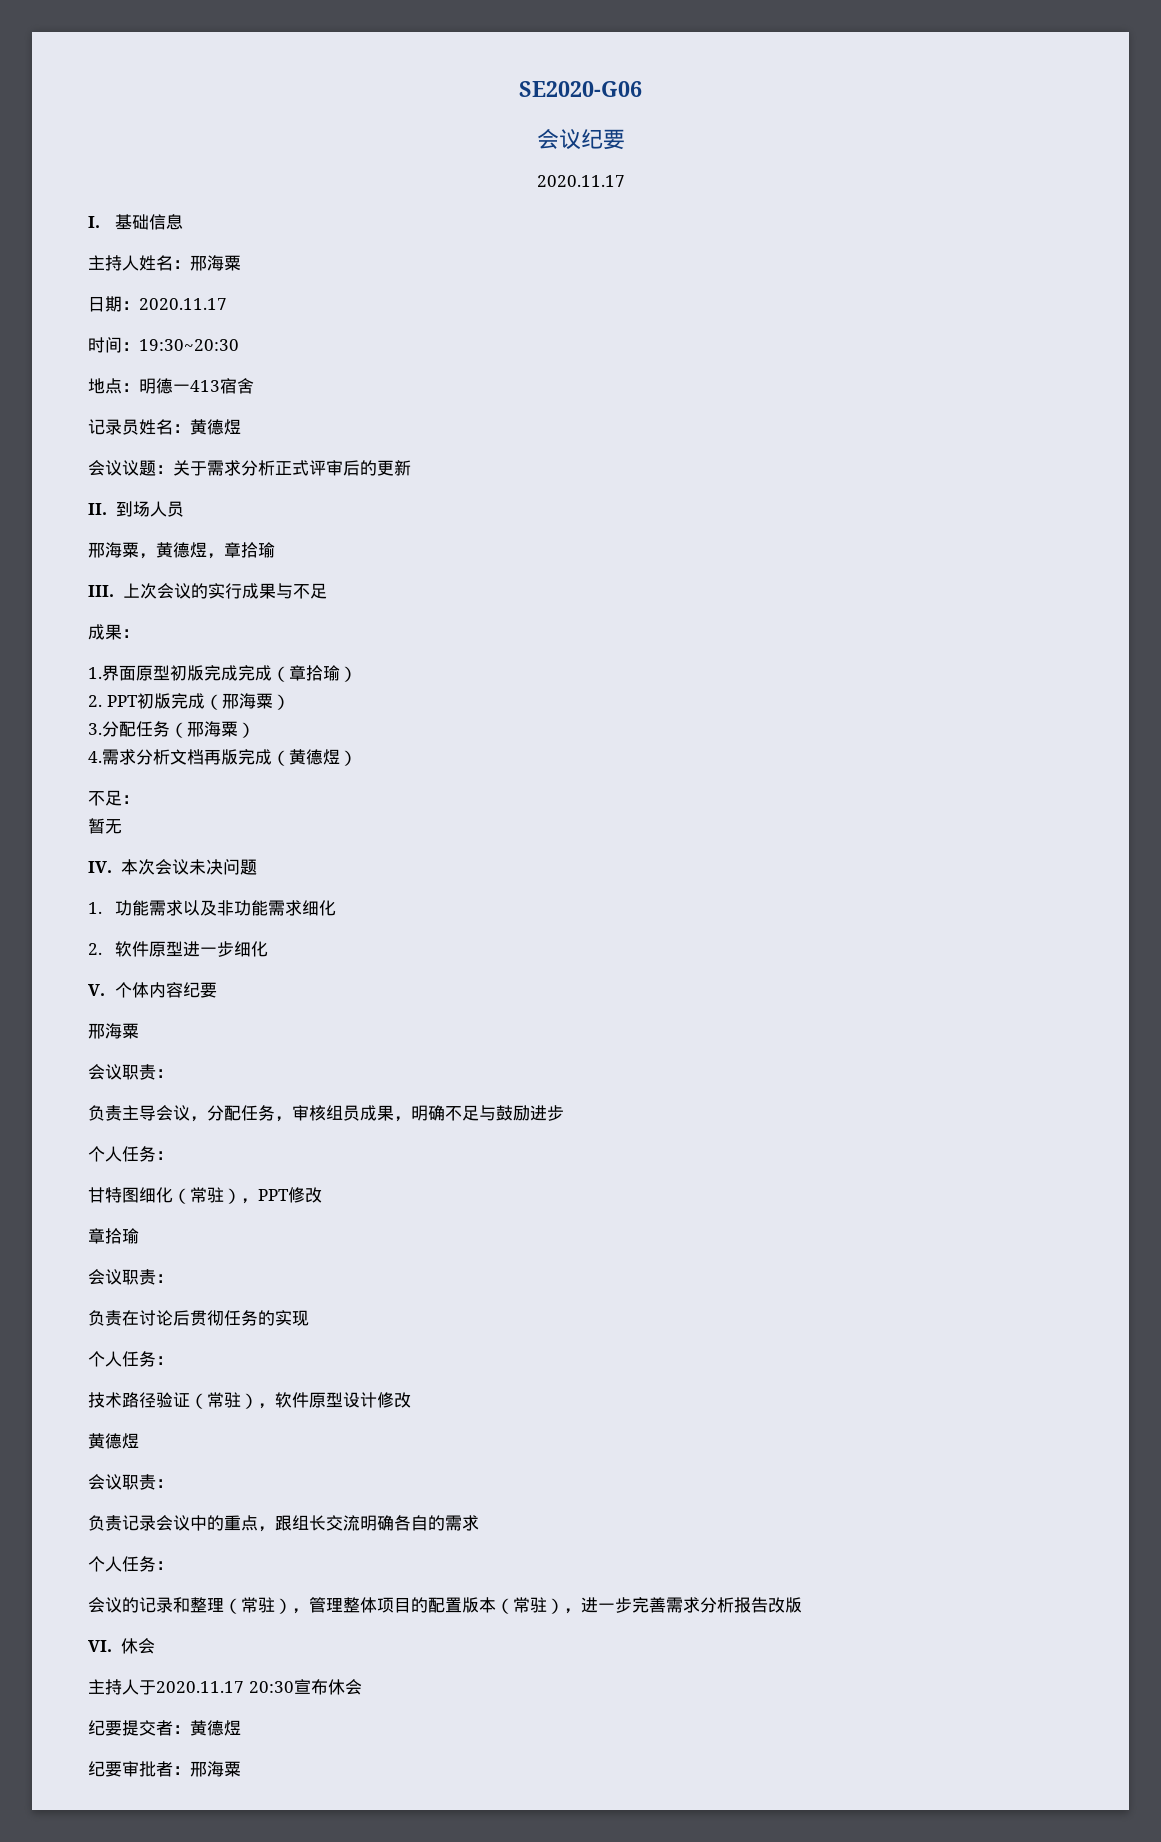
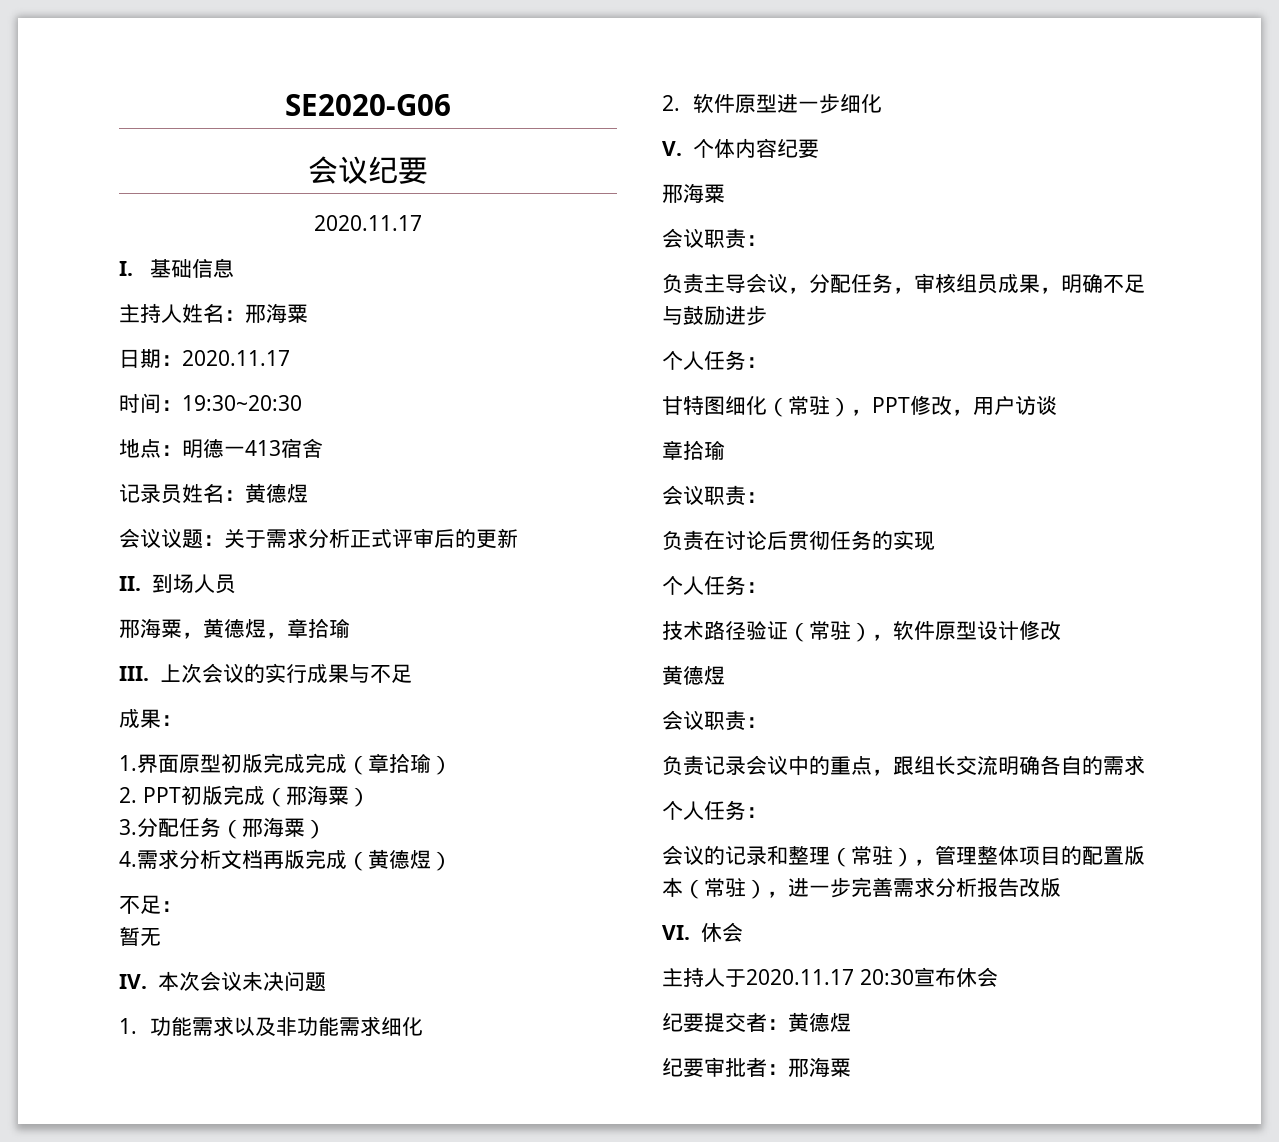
- 甘特图细化（常驻），PPT修改
+ 甘特图细化（常驻），PPT修改，用户访谈

